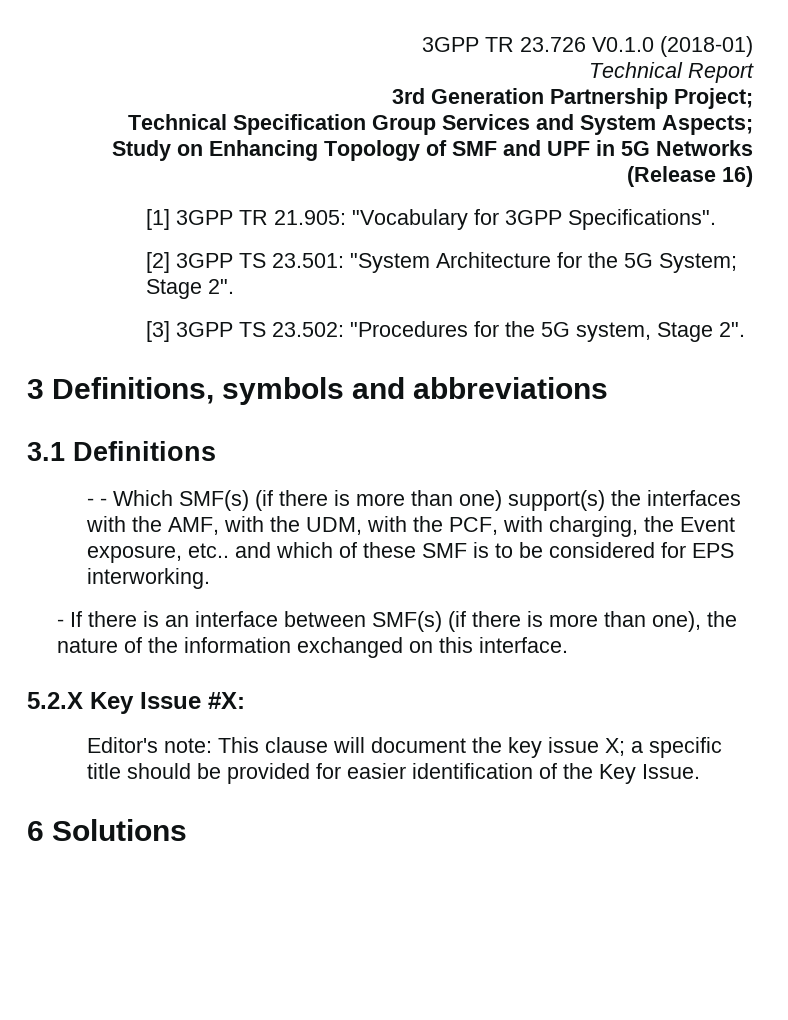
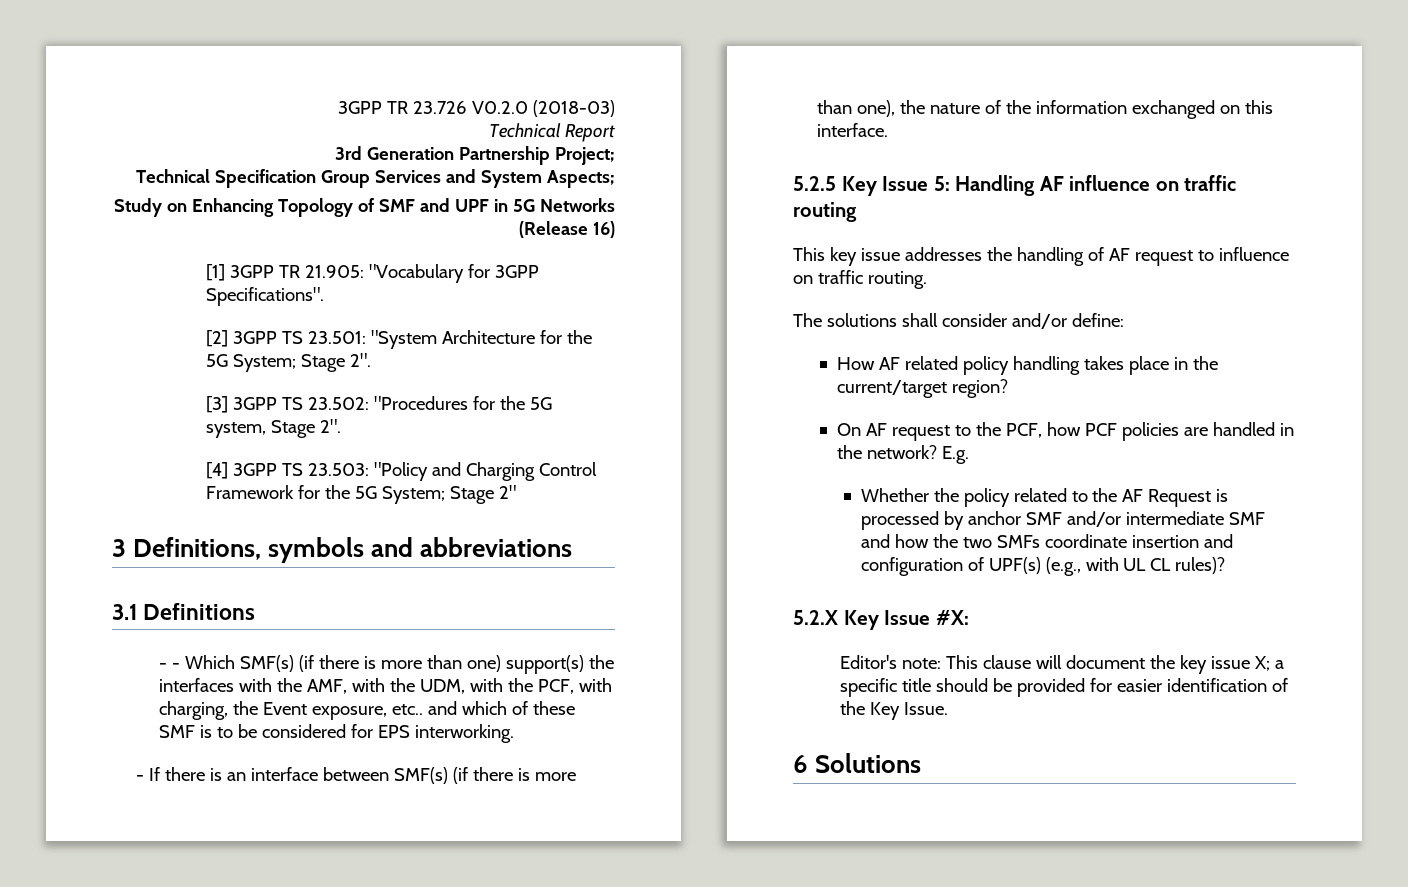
- 3GPP TR 23.726 V0.1.0 (2018-01)
+ 3GPP TR 23.726 V0.2.0 (2018-03)
+ [4] 3GPP TS 23.503: "Policy and Charging Control Framework for the 5G System; Stage 2"
+ 5.2.5 Key Issue 5: Handling AF influence on traffic routing
+ This key issue addresses the handling of AF request to influence on traffic routing.
+ The solutions shall consider and/or define:
+ How AF related policy handling takes place in the current/target region?
+ On AF request to the PCF, how PCF policies are handled in the network? E.g.
+ Whether the policy related to the AF Request is processed by anchor SMF and/or intermediate SMF and how the two SMFs coordinate insertion and configuration of UPF(s) (e.g., with UL CL rules)?

